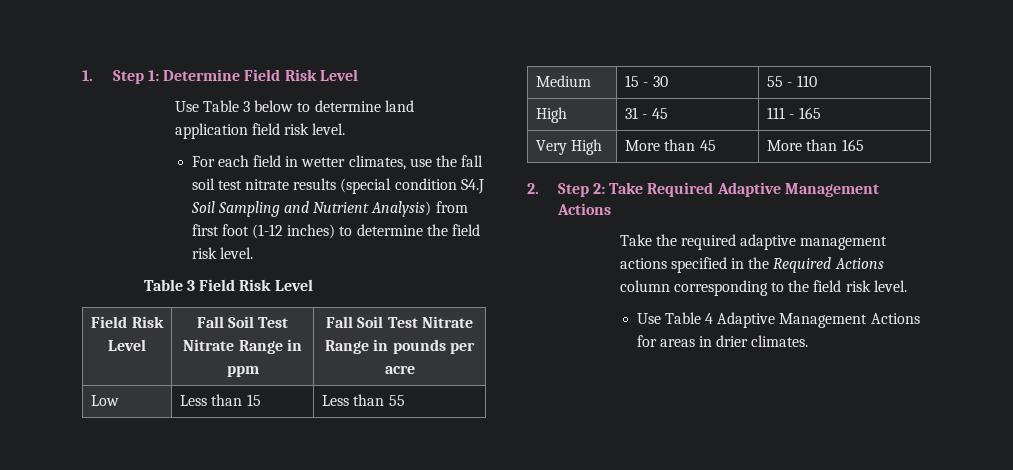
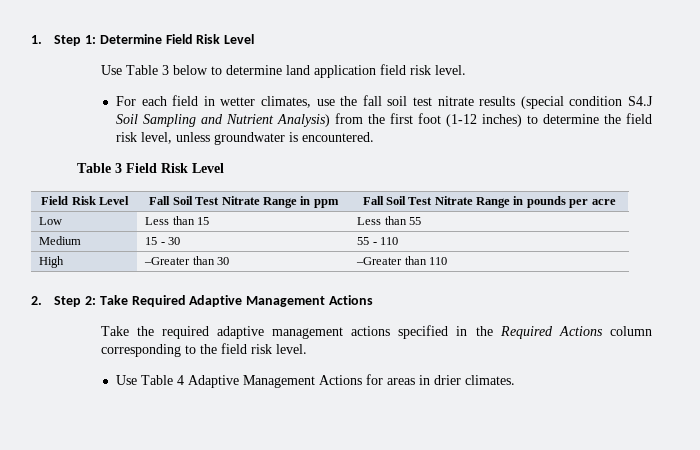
- For each field in wetter climates, use the fall soil test nitrate results (special condition S4.J Soil Sampling and Nutrient Analysis) from first foot (1-12 inches) to determine the field risk level.
+ For each field in wetter climates, use the fall soil test nitrate results (special condition S4.J Soil Sampling and Nutrient Analysis) from the first foot (1-12 inches) to determine the field risk level, unless groundwater is encountered.
- High | 31 - 45 | 111 - 165
- Very High | More than 45 | More than 165
+ High | –Greater than 30 | –Greater than 110

